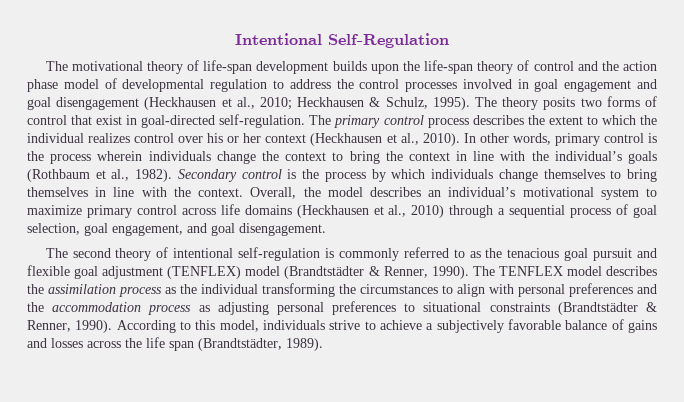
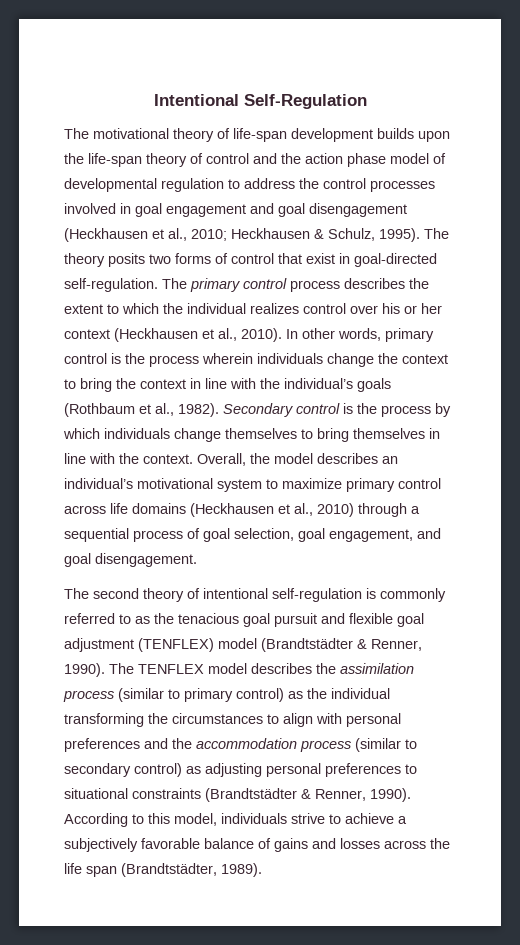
- The TENFLEX model describes the assimilation process as the individual transforming the circumstances to align with personal preferences and the accommodation process as adjusting personal preferences to situational constraints (Brandtstädter & Renner, 1990).
+ The TENFLEX model describes the assimilation process (similar to primary control) as the individual transforming the circumstances to align with personal preferences and the accommodation process (similar to secondary control) as adjusting personal preferences to situational constraints (Brandtstädter & Renner, 1990).

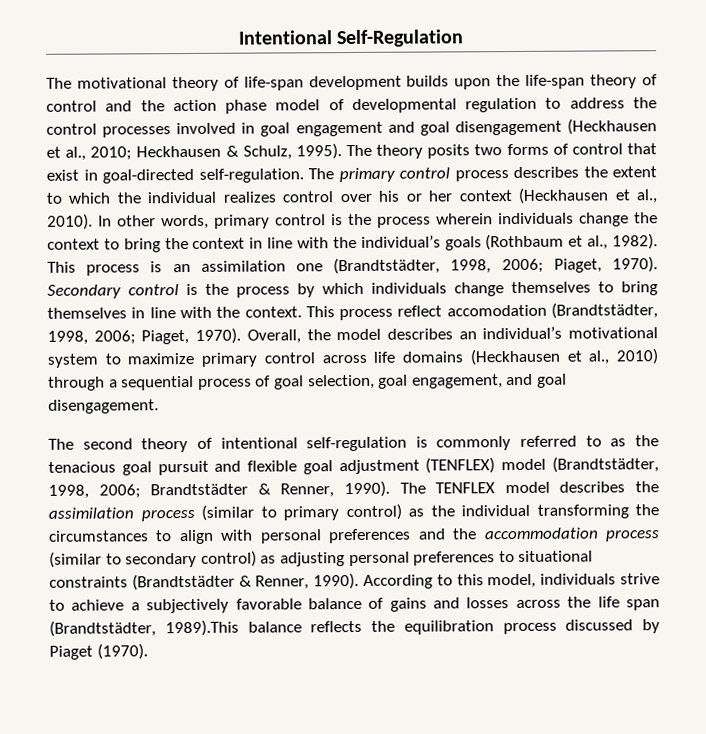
+ This process is an assimilation one (Brandtstädter, 1998, 2006; Piaget, 1970).
+ This process reflect accomodation (Brandtstädter, 1998, 2006; Piaget, 1970).
- The second theory of intentional self-regulation is commonly referred to as the tenacious goal pursuit and flexible goal adjustment (TENFLEX) model (Brandtstädter & Renner, 1990).
+ The second theory of intentional self-regulation is commonly referred to as the tenacious goal pursuit and flexible goal adjustment (TENFLEX) model (Brandtstädter, 1998, 2006; Brandtstädter & Renner, 1990).
- According to this model, individuals strive to achieve a subjectively favorable balance of gains and losses across the life span (Brandtstädter, 1989).
+ According to this model, individuals strive to achieve a subjectively favorable balance of gains and losses across the life span (Brandtstädter, 1989).This balance reflects the equilibration process discussed by Piaget (1970).

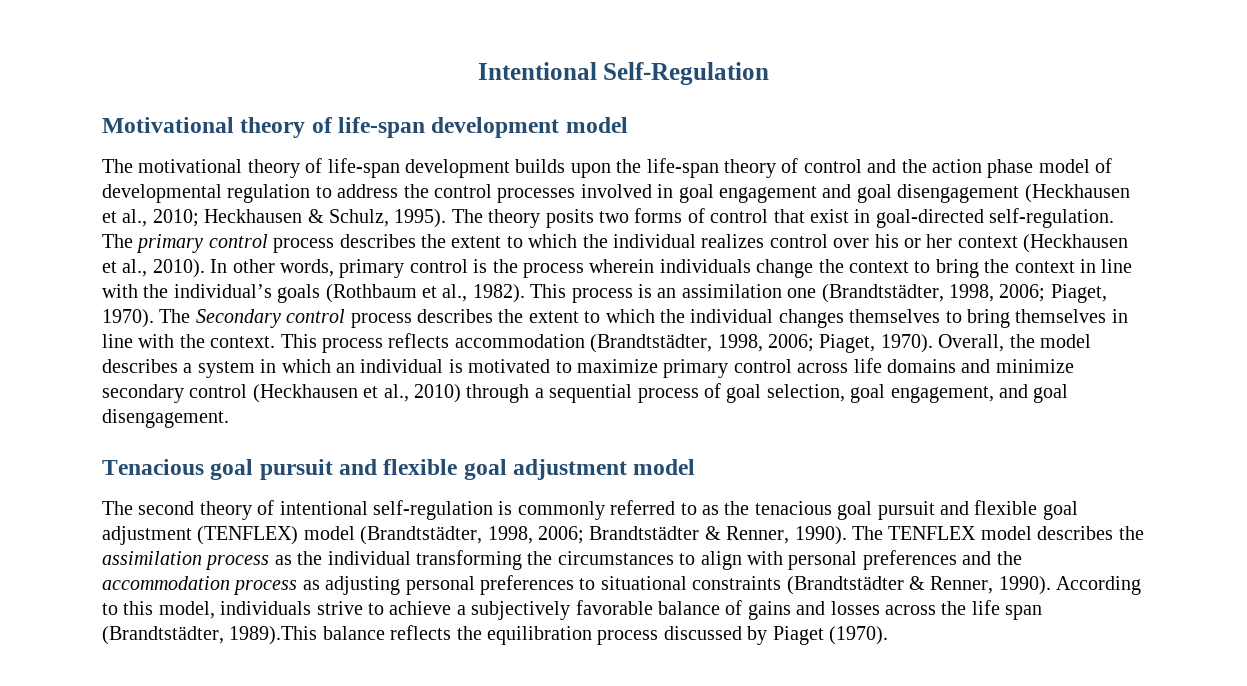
+ Motivational theory of life-span development model
- Secondary control is the process by which individuals change themselves to bring themselves in line with the context.
+ The Secondary control process describes the extent to which the individual changes themselves to bring themselves in line with the context.
- This process reflect accomodation (Brandtstädter, 1998, 2006; Piaget, 1970).
+ This process reflects accommodation (Brandtstädter, 1998, 2006; Piaget, 1970).
- Overall, the model describes an individual’s motivational system to maximize primary control across life domains (Heckhausen et al., 2010) through a sequential process of goal selection, goal engagement, and goal disengagement.
+ Overall, the model describes a system in which an individual is motivated to maximize primary control across life domains and minimize secondary control (Heckhausen et al., 2010) through a sequential process of goal selection, goal engagement, and goal disengagement.
+ Tenacious goal pursuit and flexible goal adjustment model
- The TENFLEX model describes the assimilation process (similar to primary control) as the individual transforming the circumstances to align with personal preferences and the accommodation process (similar to secondary control) as adjusting personal preferences to situational constraints (Brandtstädter & Renner, 1990).
+ The TENFLEX model describes the assimilation process as the individual transforming the circumstances to align with personal preferences and the accommodation process as adjusting personal preferences to situational constraints (Brandtstädter & Renner, 1990).

